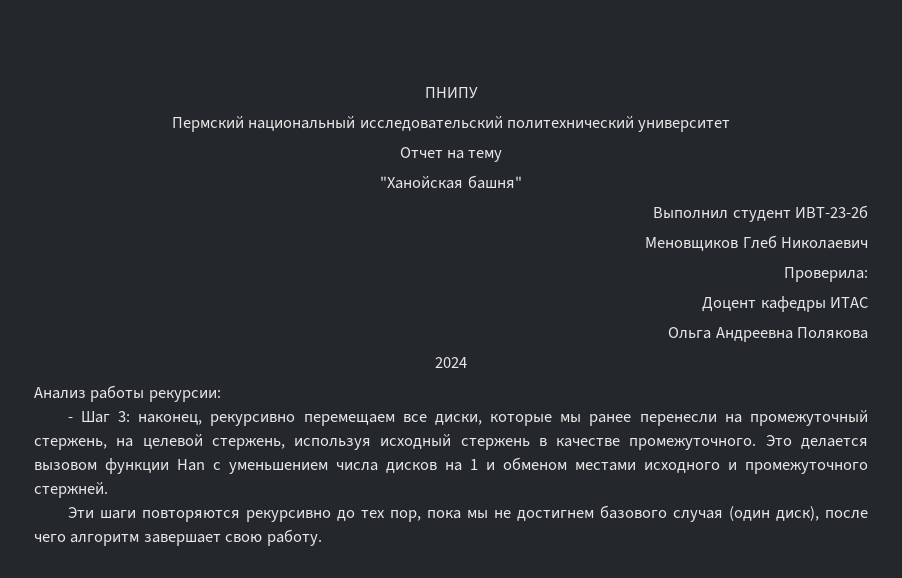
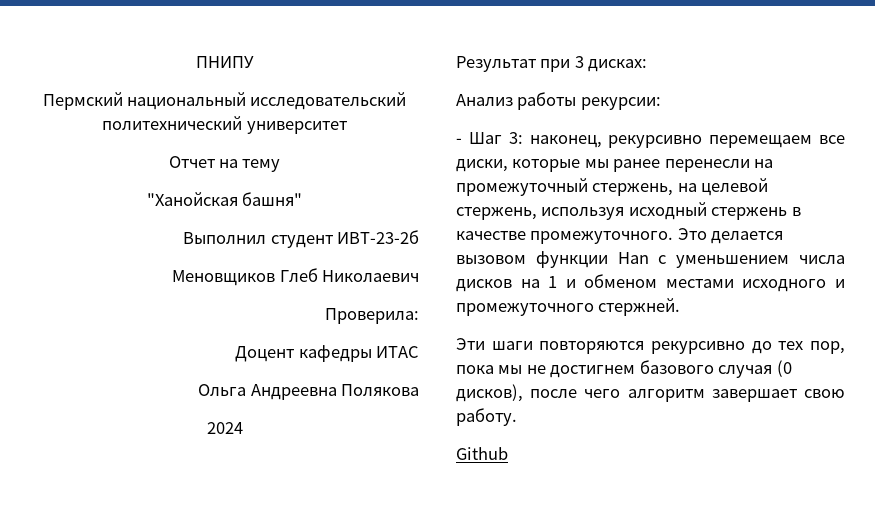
+ Результат при 3 дисках:
- Эти шаги повторяются рекурсивно до тех пор, пока мы не достигнем базового случая (один диск), после чего алгоритм завершает свою работу.
+ Эти шаги повторяются рекурсивно до тех пор, пока мы не достигнем базового случая (0 дисков), после чего алгоритм завершает свою работу.
+ Github

